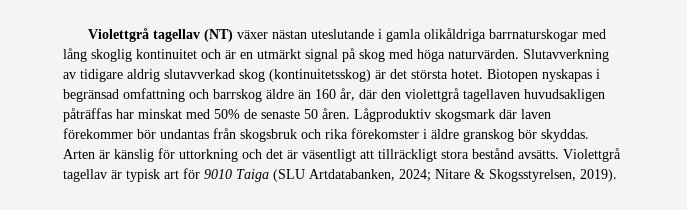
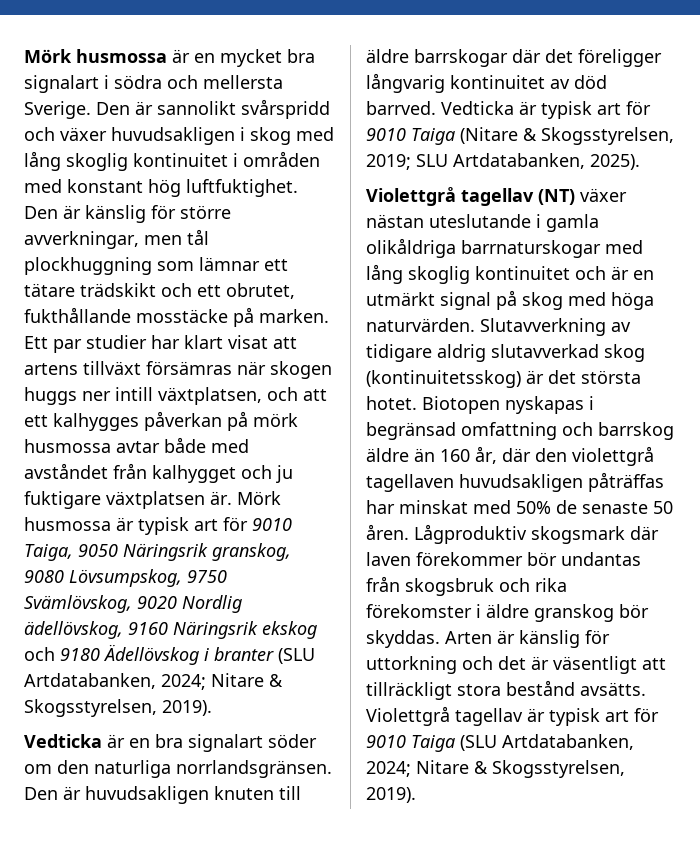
+ Mörk husmossa är en mycket bra signalart i södra och mellersta Sverige. Den är sannolikt svårspridd och växer huvudsakligen i skog med lång skoglig kontinuitet i områden med konstant hög luftfuktighet. Den är känslig för större avverkningar, men tål plockhuggning som lämnar ett tätare trädskikt och ett obrutet, fukthållande mosstäcke på marken. Ett par studier har klart visat att artens tillväxt försämras när skogen huggs ner intill växtplatsen, och att ett kalhygges påverkan på mörk husmossa avtar både med avståndet från kalhygget och ju fuktigare växtplatsen är. Mörk husmossa är typisk art för 9010 Taiga, 9050 Näringsrik granskog, 9080 Lövsumpskog, 9750 Svämlövskog, 9020 Nordlig ädellövskog, 9160 Näringsrik ekskog och 9180 Ädellövskog i branter (SLU Artdatabanken, 2024; Nitare & Skogsstyrelsen, 2019).
+ Vedticka är en bra signalart söder om den naturliga norrlandsgränsen. Den är huvudsakligen knuten till äldre barrskogar där det föreligger långvarig kontinuitet av död barrved. Vedticka är typisk art för 9010 Taiga (Nitare & Skogsstyrelsen, 2019; SLU Artdatabanken, 2025).

